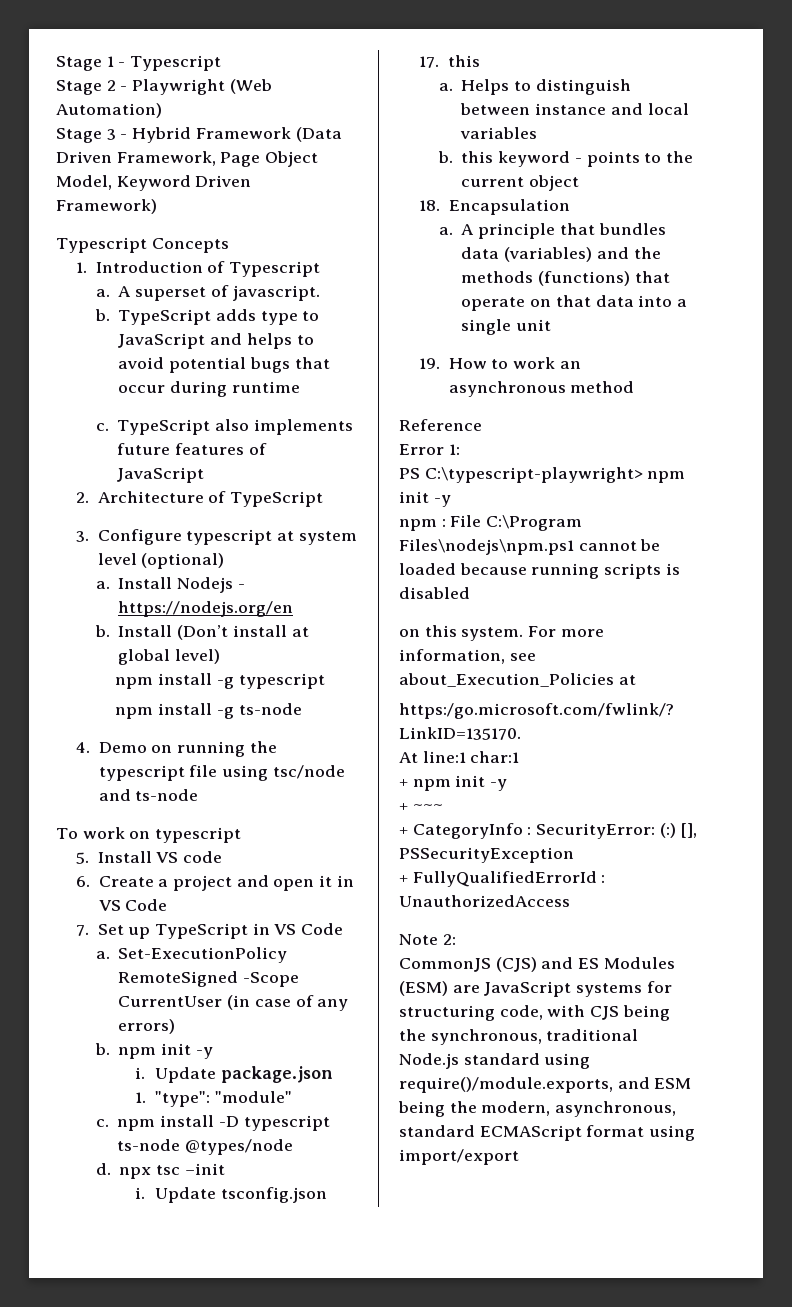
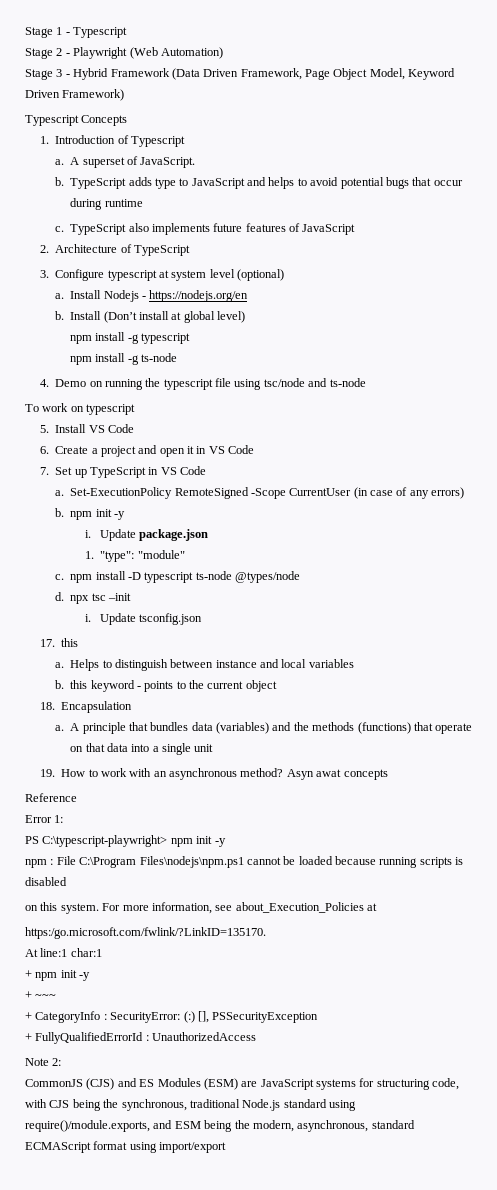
- A superset of javascript.
+ A superset of JavaScript.
- 5. Install VS code
+ 5. Install VS Code
- 19. How to work an asynchronous method
+ 19. How to work with an asynchronous method? Asyn awat concepts

